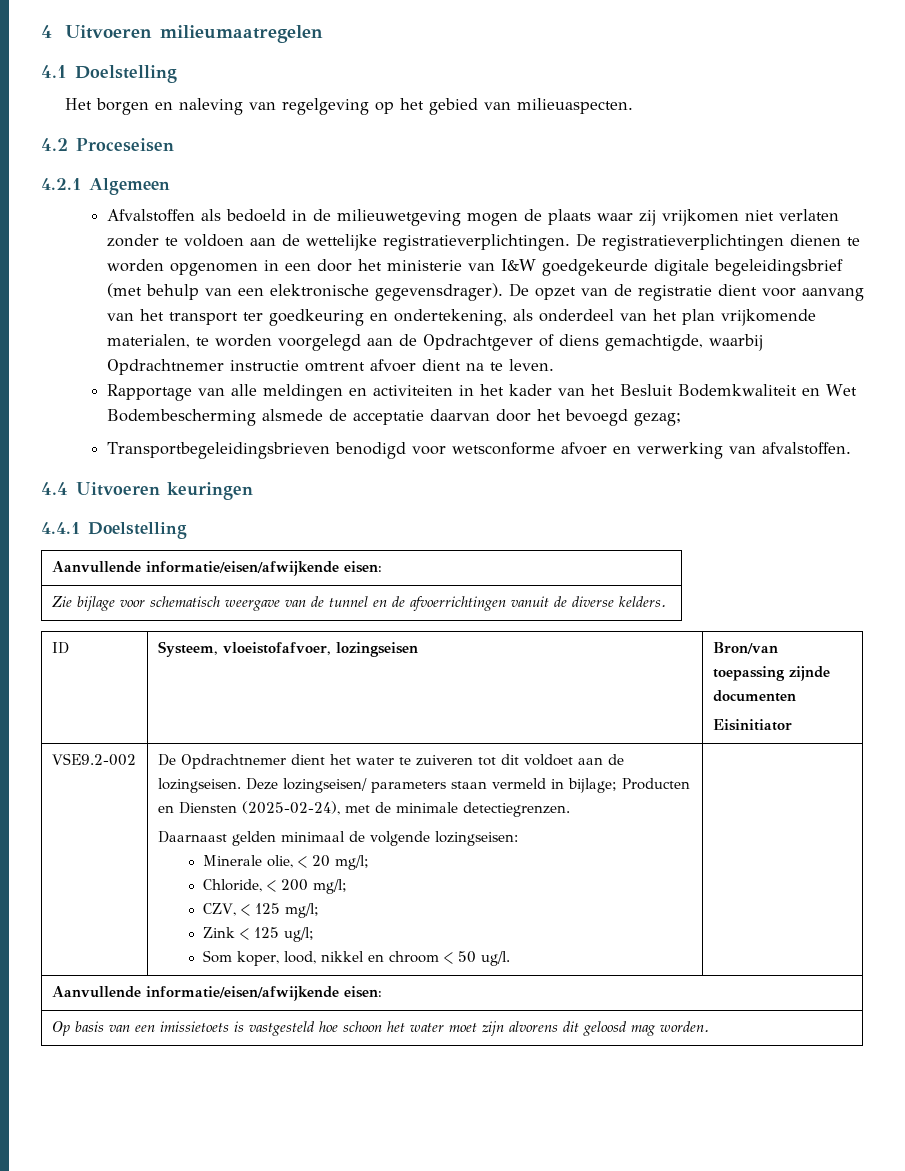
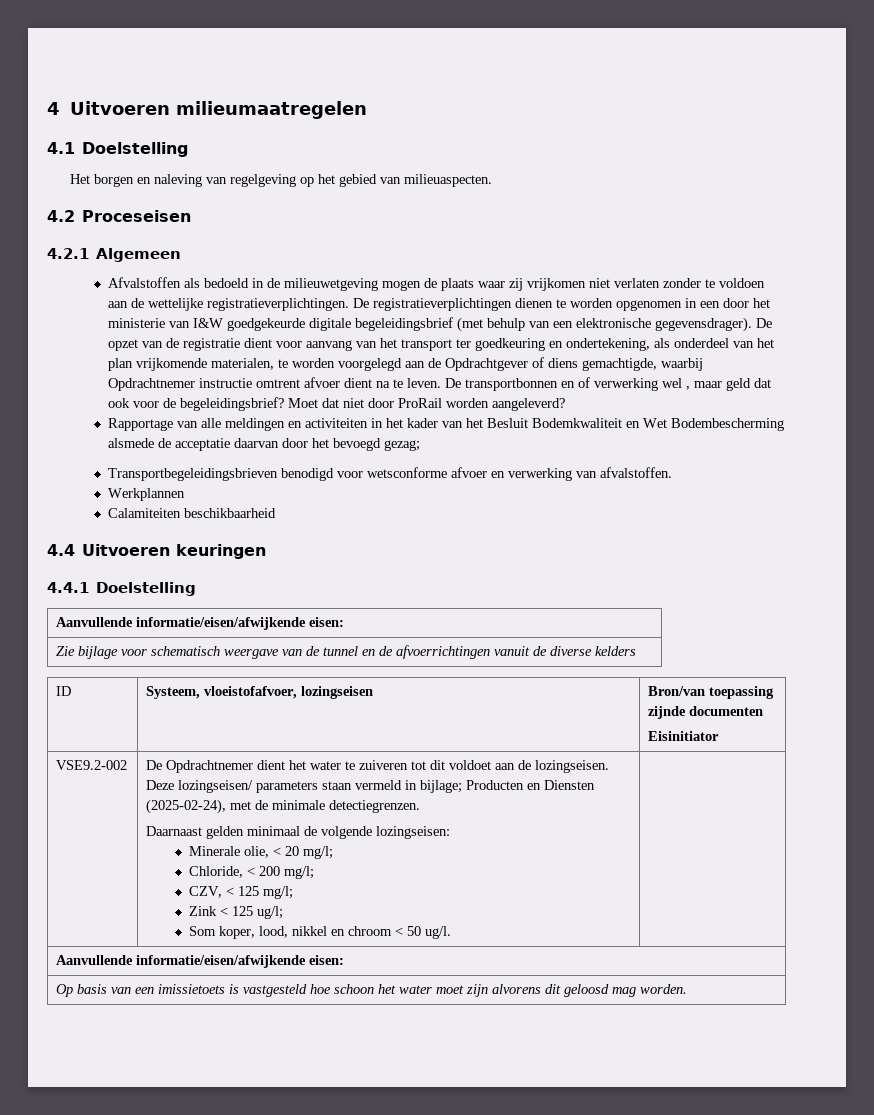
+ De transportbonnen en of verwerking wel , maar geld dat ook voor de begeleidingsbrief? Moet dat niet door ProRail worden aangeleverd?
+ Werkplannen
+ Calamiteiten beschikbaarheid
- Zie bijlage voor schematisch weergave van de tunnel en de afvoerrichtingen vanuit de diverse kelders.
+ Zie bijlage voor schematisch weergave van de tunnel en de afvoerrichtingen vanuit de diverse kelders

